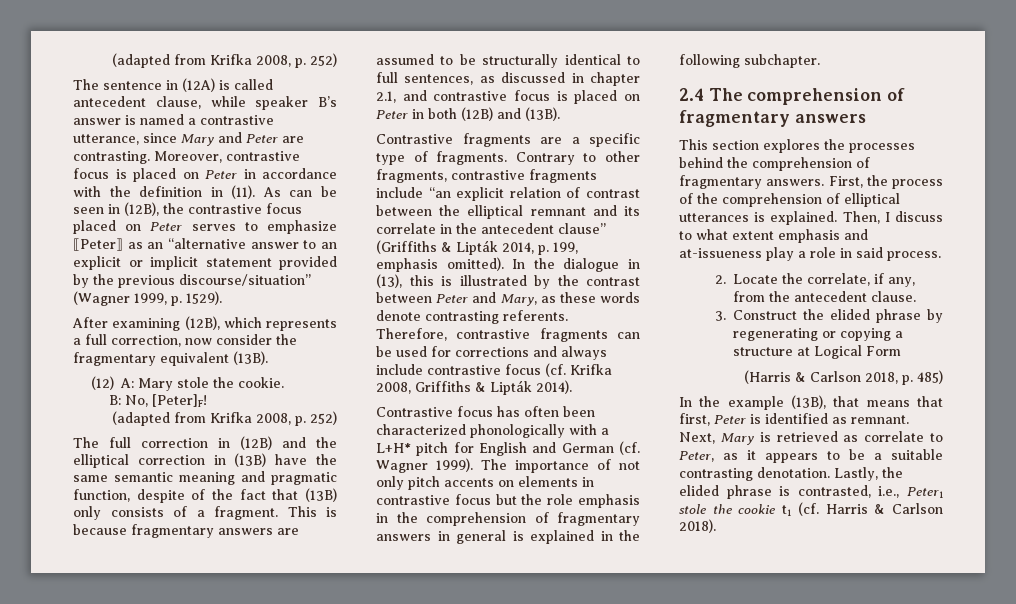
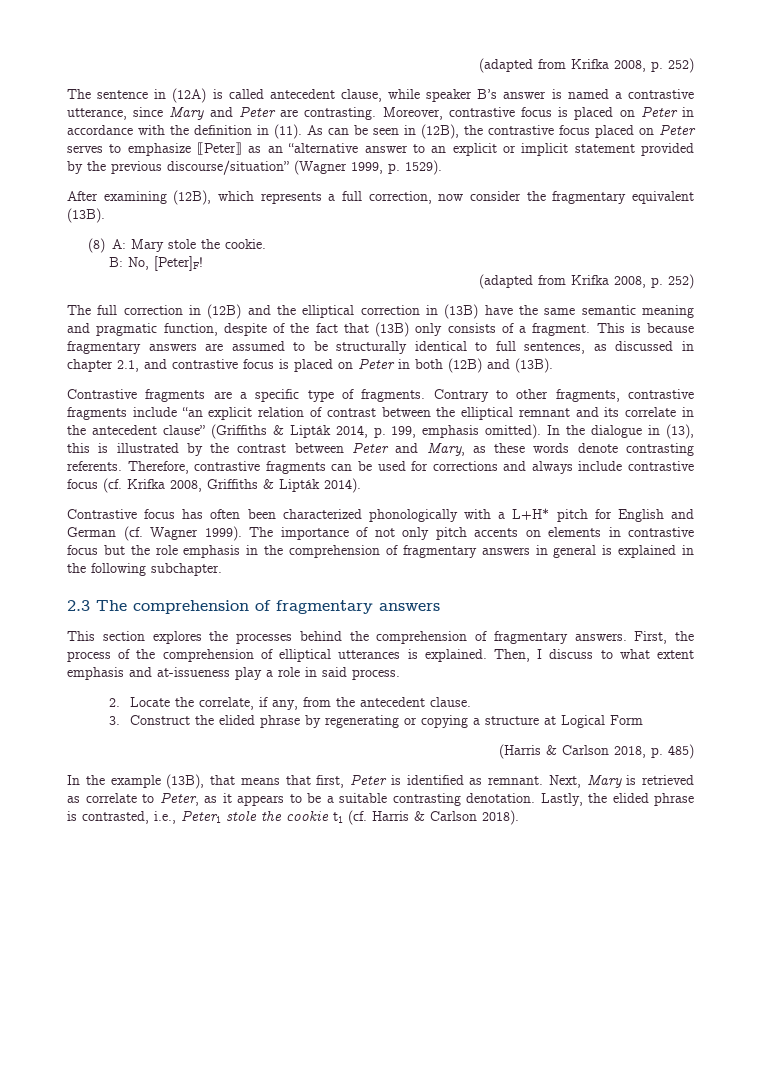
- (12) A: Mary stole the cookie.
+ (8) A: Mary stole the cookie.
- 2.4 The comprehension of fragmentary answers
+ 2.3 The comprehension of fragmentary answers

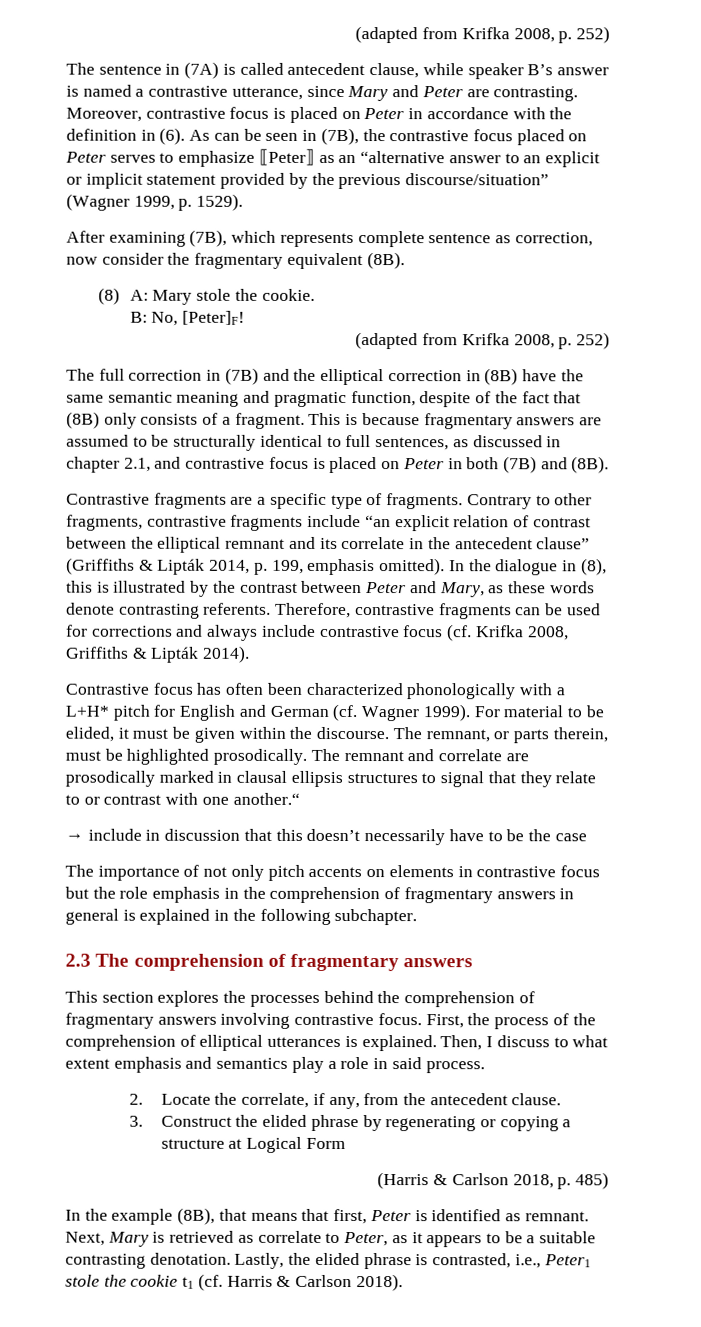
- The sentence in (12A) is called antecedent clause, while speaker B’s answer is named a contrastive utterance, since Mary and Peter are contrasting.
+ The sentence in (7A) is called antecedent clause, while speaker B’s answer is named a contrastive utterance, since Mary and Peter are contrasting.
- Moreover, contrastive focus is placed on Peter in accordance with the definition in (11).
+ Moreover, contrastive focus is placed on Peter in accordance with the definition in (6).
- As can be seen in (12B), the contrastive focus placed on Peter serves to emphasize ⟦Peter⟧ as an “alternative answer to an explicit or implicit statement provided by the previous discourse/situation” (Wagner 1999, p. 1529).
+ As can be seen in (7B), the contrastive focus placed on Peter serves to emphasize ⟦Peter⟧ as an “alternative answer to an explicit or implicit statement provided by the previous discourse/situation” (Wagner 1999, p. 1529).
- After examining (12B), which represents a full correction, now consider the fragmentary equivalent (13B).
+ After examining (7B), which represents complete sentence as correction, now consider the fragmentary equivalent (8B).
- The full correction in (12B) and the elliptical correction in (13B) have the same semantic meaning and pragmatic function, despite of the fact that (13B) only consists of a fragment.
+ The full correction in (7B) and the elliptical correction in (8B) have the same semantic meaning and pragmatic function, despite of the fact that (8B) only consists of a fragment.
- This is because fragmentary answers are assumed to be structurally identical to full sentences, as discussed in chapter 2.1, and contrastive focus is placed on Peter in both (12B) and (13B).
+ This is because fragmentary answers are assumed to be structurally identical to full sentences, as discussed in chapter 2.1, and contrastive focus is placed on Peter in both (7B) and (8B).
- In the dialogue in (13), this is illustrated by the contrast between Peter and Mary, as these words denote contrasting referents.
+ In the dialogue in (8), this is illustrated by the contrast between Peter and Mary, as these words denote contrasting referents.
- Contrastive focus has often been characterized phonologically with a L+H* pitch for English and German (cf. Wagner 1999). The importance of not only pitch accents on elements in contrastive focus but the role emphasis in the comprehension of fragmentary answers in general is explained in the following subchapter.
+ Contrastive focus has often been characterized phonologically with a L+H* pitch for English and German (cf. Wagner 1999). For material to be elided, it must be given within the discourse. The remnant, or parts therein, must be highlighted prosodically. The remnant and correlate are prosodically marked in clausal ellipsis structures to signal that they relate to or contrast with one another.“
+ → include in discussion that this doesn’t necessarily have to be the case
+ The importance of not only pitch accents on elements in contrastive focus but the role emphasis in the comprehension of fragmentary answers in general is explained in the following subchapter.
- This section explores the processes behind the comprehension of fragmentary answers.
+ This section explores the processes behind the comprehension of fragmentary answers involving contrastive focus.
- Then, I discuss to what extent emphasis and at-issueness play a role in said process.
+ Then, I discuss to what extent emphasis and semantics play a role in said process.
- In the example (13B), that means that first, Peter is identified as remnant.
+ In the example (8B), that means that first, Peter is identified as remnant.

